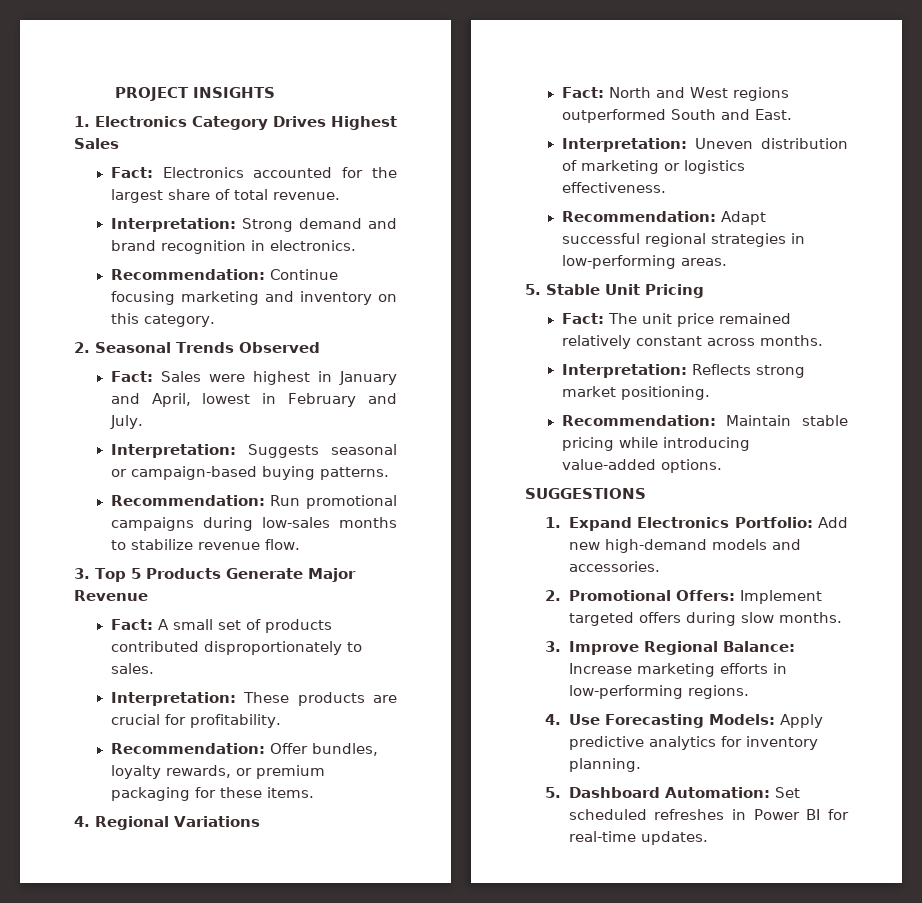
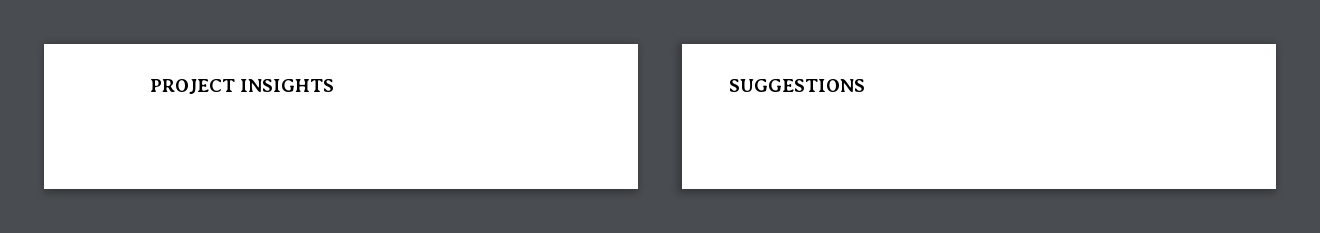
- 1. Electronics Category Drives Highest Sales
- Fact: Electronics accounted for the largest share of total revenue.
- Interpretation: Strong demand and brand recognition in electronics.
- Recommendation: Continue focusing marketing and inventory on this category.
- 2. Seasonal Trends Observed
- Fact: Sales were highest in January and April, lowest in February and July.
- Interpretation: Suggests seasonal or campaign-based buying patterns.
- Recommendation: Run promotional campaigns during low-sales months to stabilize revenue flow.
- 3. Top 5 Products Generate Major Revenue
- Fact: A small set of products contributed disproportionately to sales.
- Interpretation: These products are crucial for profitability.
- Recommendation: Offer bundles, loyalty rewards, or premium packaging for these items.
- 4. Regional Variations
- Fact: North and West regions outperformed South and East.
- Interpretation: Uneven distribution of marketing or logistics effectiveness.
- Recommendation: Adapt successful regional strategies in low-performing areas.
- 5. Stable Unit Pricing
- Fact: The unit price remained relatively constant across months.
- Interpretation: Reflects strong market positioning.
- Recommendation: Maintain stable pricing while introducing value-added options.
  SUGGESTIONS
- 1. Expand Electronics Portfolio: Add new high-demand models and accessories.
- 2. Promotional Offers: Implement targeted offers during slow months.
- 3. Improve Regional Balance: Increase marketing efforts in low-performing regions.
- 4. Use Forecasting Models: Apply predictive analytics for inventory planning.
- 5. Dashboard Automation: Set scheduled refreshes in Power BI for real-time updates.

